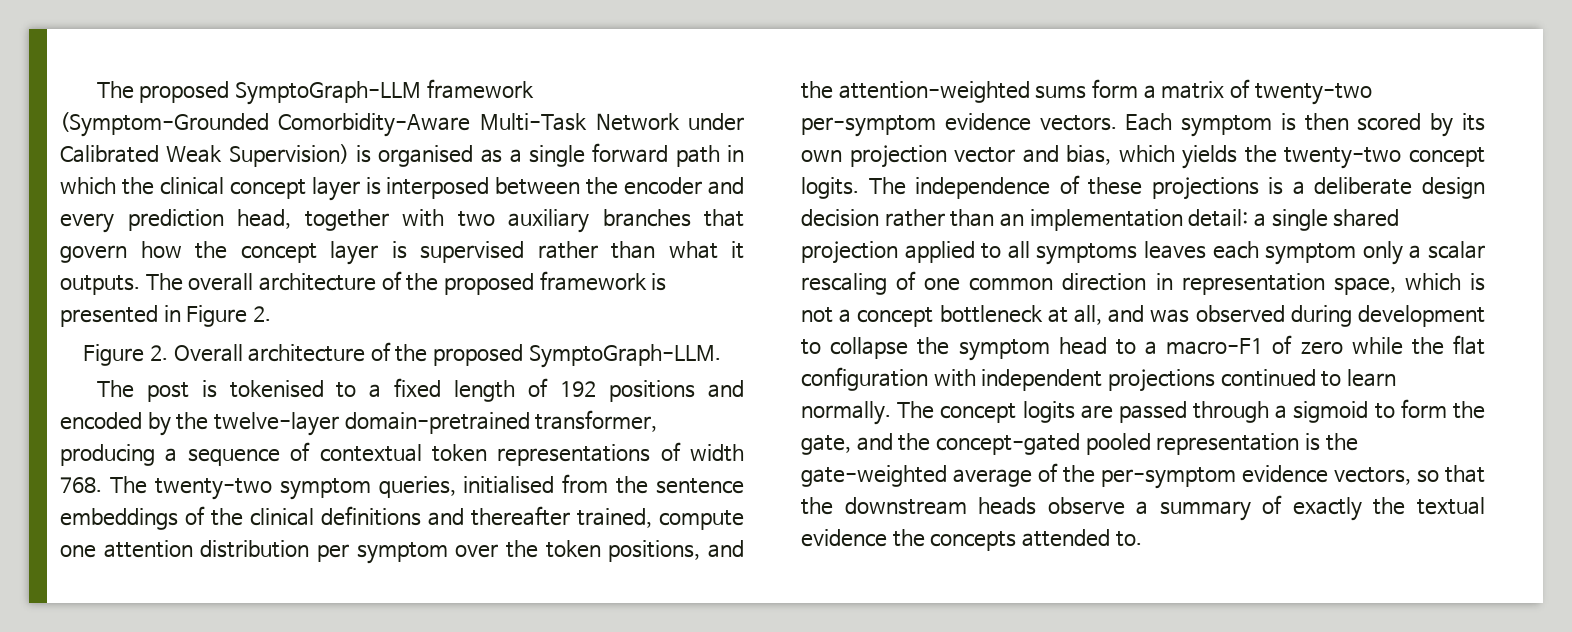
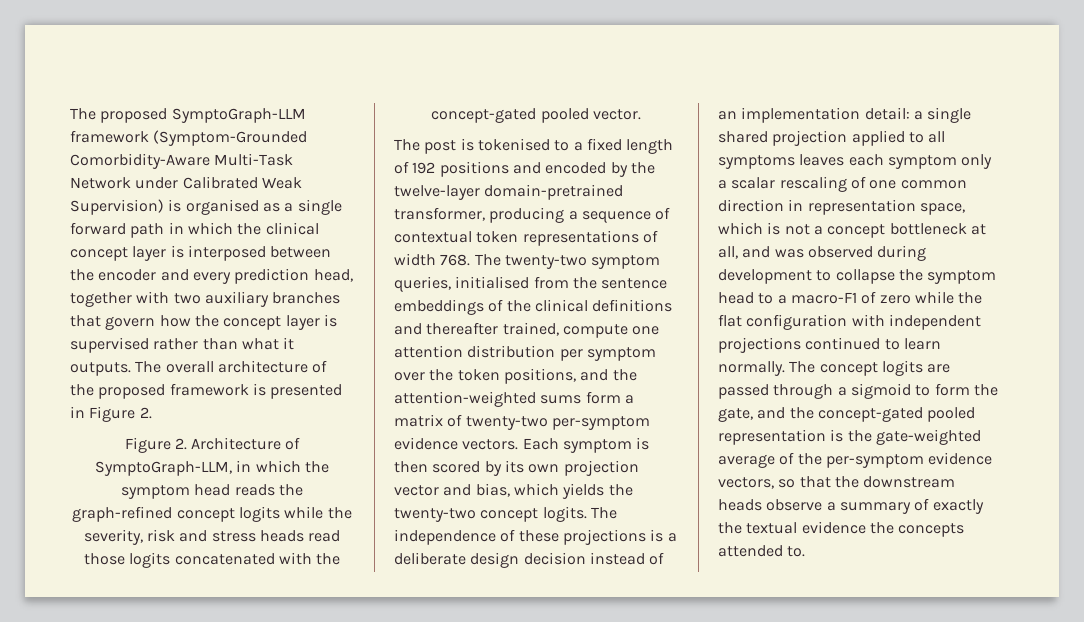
- Figure 2. Overall architecture of the proposed SymptoGraph-LLM.
+ Figure 2. Architecture of SymptoGraph-LLM, in which the symptom head reads the graph-refined concept logits while the severity, risk and stress heads read those logits concatenated with the concept-gated pooled vector.
- The independence of these projections is a deliberate design decision rather than an implementation detail:
+ The independence of these projections is a deliberate design decision instead of an implementation detail:

